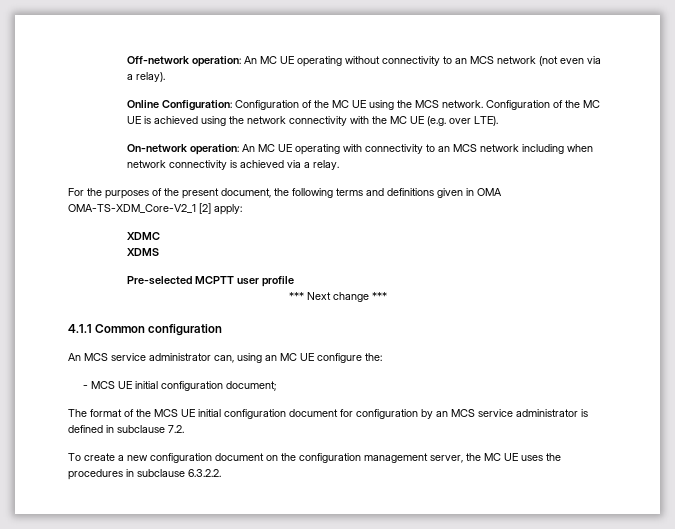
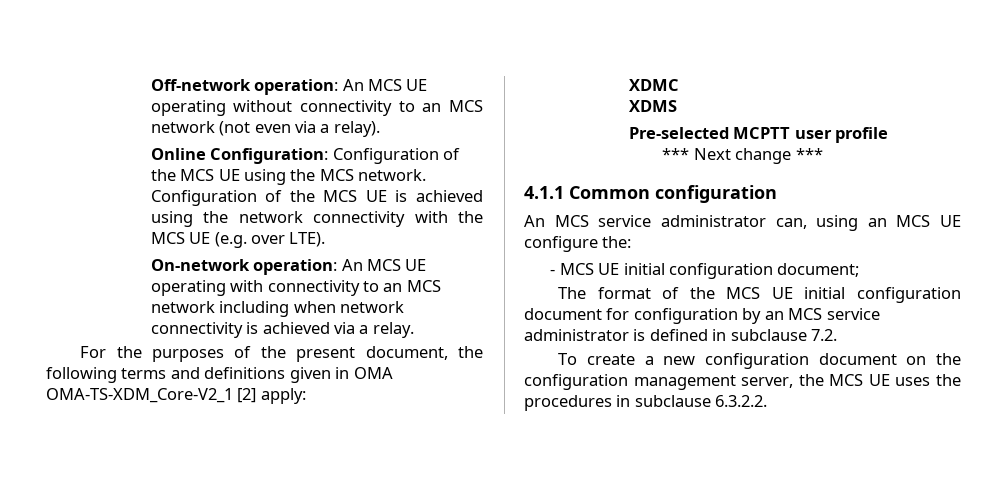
- Off-network operation: An MC UE operating without connectivity to an MCS network (not even via a relay).
+ Off-network operation: An MCS UE operating without connectivity to an MCS network (not even via a relay).
- Online Configuration: Configuration of the MC UE using the MCS network.
+ Online Configuration: Configuration of the MCS UE using the MCS network.
- Configuration of the MC UE is achieved using the network connectivity with the MC UE (e.g. over LTE).
+ Configuration of the MCS UE is achieved using the network connectivity with the MCS UE (e.g. over LTE).
- On-network operation: An MC UE operating with connectivity to an MCS network including when network connectivity is achieved via a relay.
+ On-network operation: An MCS UE operating with connectivity to an MCS network including when network connectivity is achieved via a relay.
- An MCS service administrator can, using an MC UE configure the:
+ An MCS service administrator can, using an MCS UE configure the:
- To create a new configuration document on the configuration management server, the MC UE uses the procedures in subclause 6.3.2.2.
+ To create a new configuration document on the configuration management server, the MCS UE uses the procedures in subclause 6.3.2.2.

